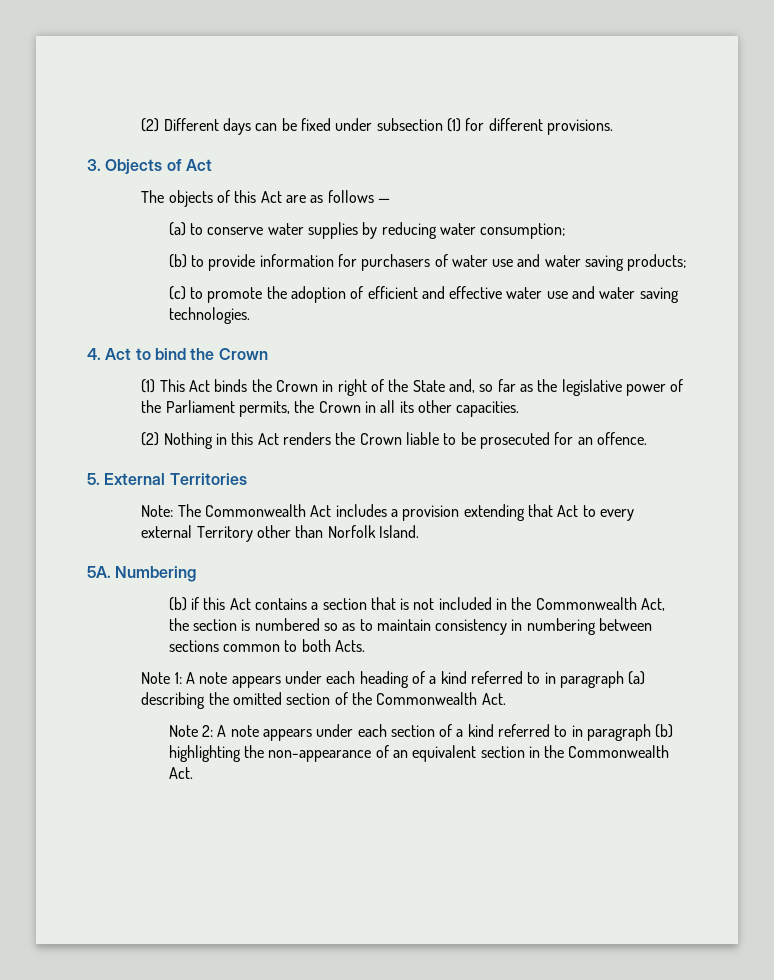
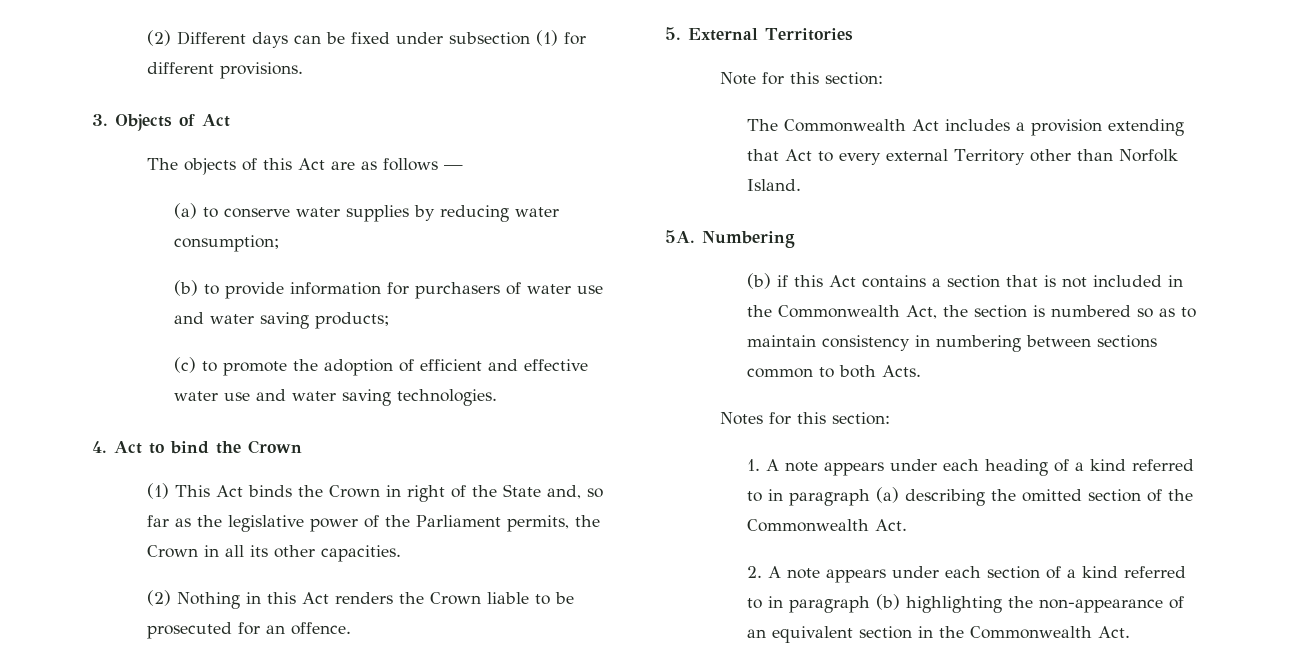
- Note: The Commonwealth Act includes a provision extending that Act to every external Territory other than Norfolk Island.
+ Note for this section:
+ The Commonwealth Act includes a provision extending that Act to every external Territory other than Norfolk Island.
- Note 1: A note appears under each heading of a kind referred to in paragraph (a) describing the omitted section of the Commonwealth Act.
+ Notes for this section:
+ 1. A note appears under each heading of a kind referred to in paragraph (a) describing the omitted section of the Commonwealth Act.
- Note 2: A note appears under each section of a kind referred to in paragraph (b) highlighting the non-appearance of an equivalent section in the Commonwealth Act.
+ 2. A note appears under each section of a kind referred to in paragraph (b) highlighting the non-appearance of an equivalent section in the Commonwealth Act.

